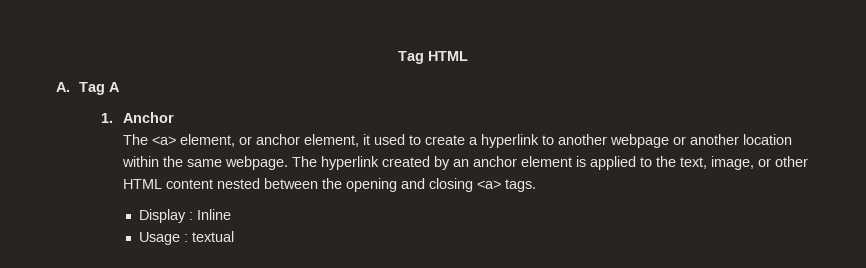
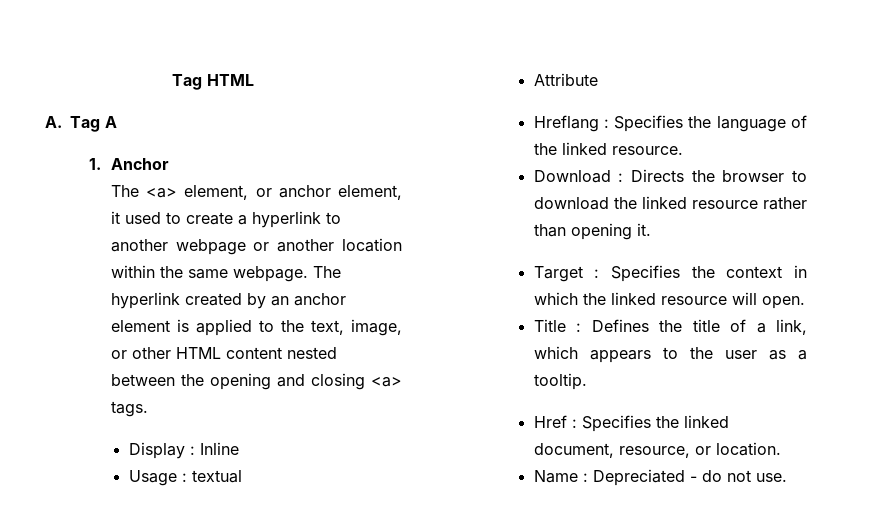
+ Attribute
+ Hreflang : Specifies the language of the linked resource.
+ Download : Directs the browser to download the linked resource rather than opening it.
+ Target : Specifies the context in which the linked resource will open.
+ Title : Defines the title of a link, which appears to the user as a tooltip.
+ Href : Specifies the linked document, resource, or location.
+ Name : Depreciated - do not use.

